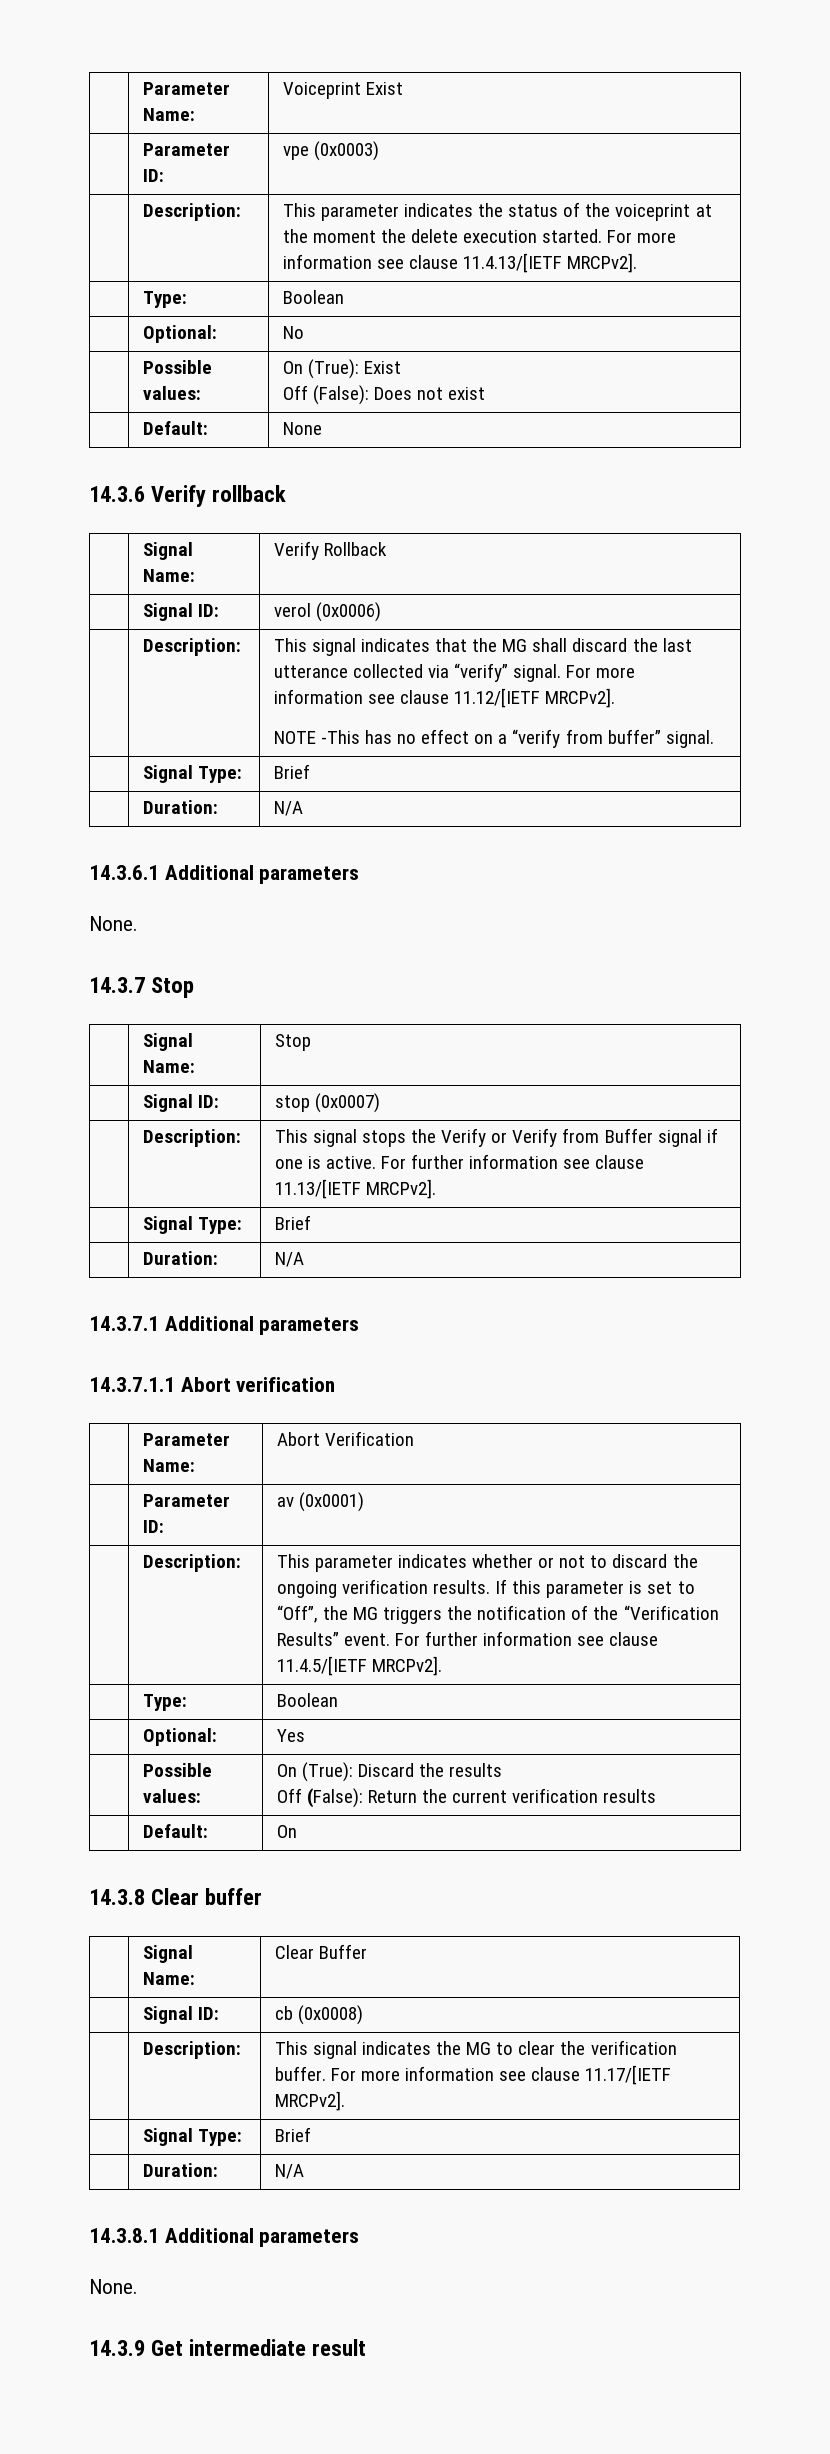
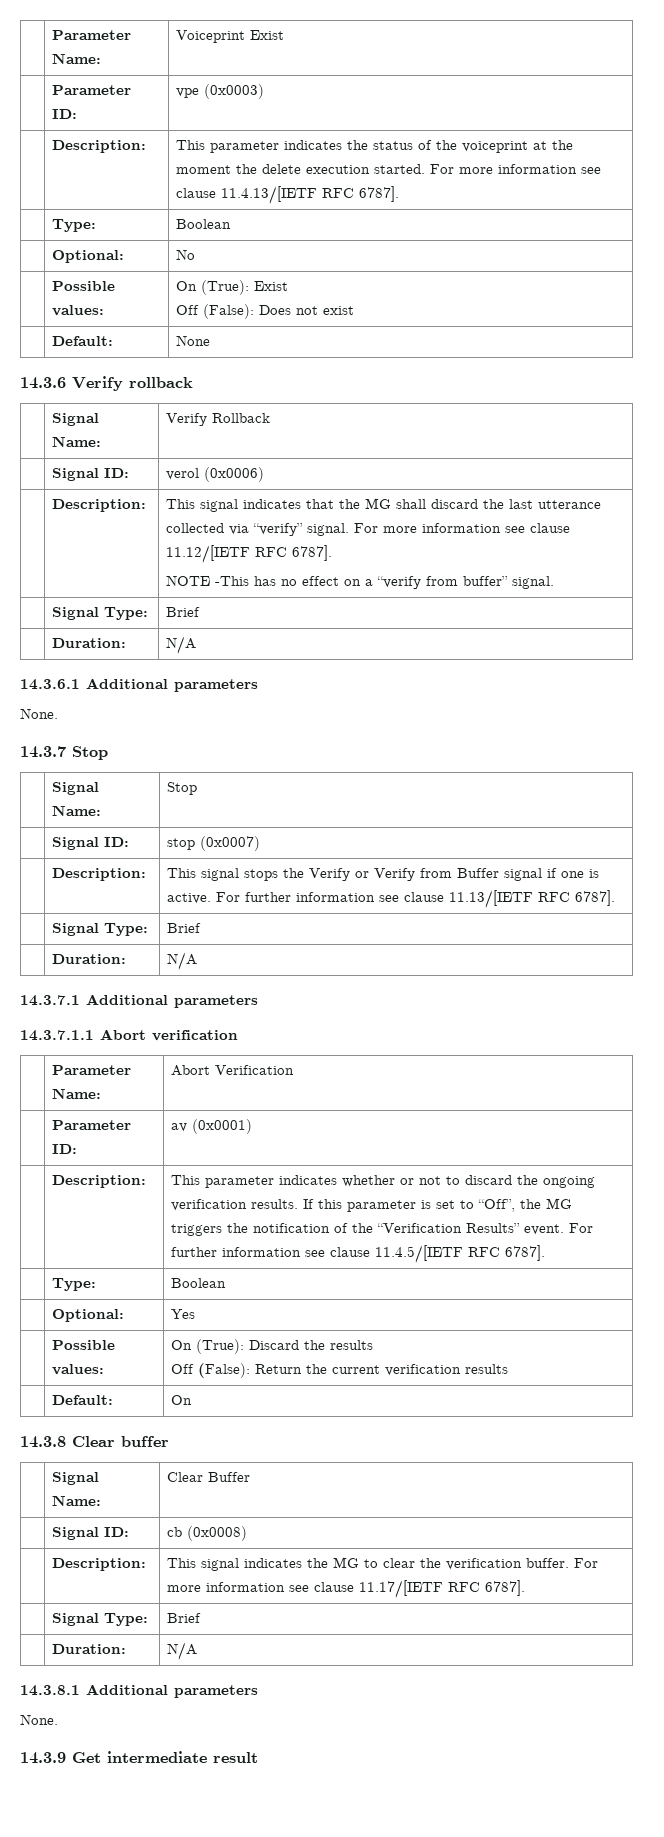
- | Description: | This parameter indicates the status of the voiceprint at the moment the delete execution started. For more information see clause 11.4.13/[IETF MRCPv2].
+ | Description: | This parameter indicates the status of the voiceprint at the moment the delete execution started. For more information see clause 11.4.13/[IETF RFC 6787].
- | Description: | This signal indicates that the MG shall discard the last utterance collected via “verify” signal. For more information see clause 11.12/[IETF MRCPv2].
+ | Description: | This signal indicates that the MG shall discard the last utterance collected via “verify” signal. For more information see clause 11.12/[IETF RFC 6787].
- | Description: | This signal stops the Verify or Verify from Buffer signal if one is active. For further information see clause 11.13/[IETF MRCPv2].
+ | Description: | This signal stops the Verify or Verify from Buffer signal if one is active. For further information see clause 11.13/[IETF RFC 6787].
- | Description: | This parameter indicates whether or not to discard the ongoing verification results. If this parameter is set to “Off”, the MG triggers the notification of the “Verification Results” event. For further information see clause 11.4.5/[IETF MRCPv2].
+ | Description: | This parameter indicates whether or not to discard the ongoing verification results. If this parameter is set to “Off”, the MG triggers the notification of the “Verification Results” event. For further information see clause 11.4.5/[IETF RFC 6787].
- | Description: | This signal indicates the MG to clear the verification buffer. For more information see clause 11.17/[IETF MRCPv2].
+ | Description: | This signal indicates the MG to clear the verification buffer. For more information see clause 11.17/[IETF RFC 6787].

